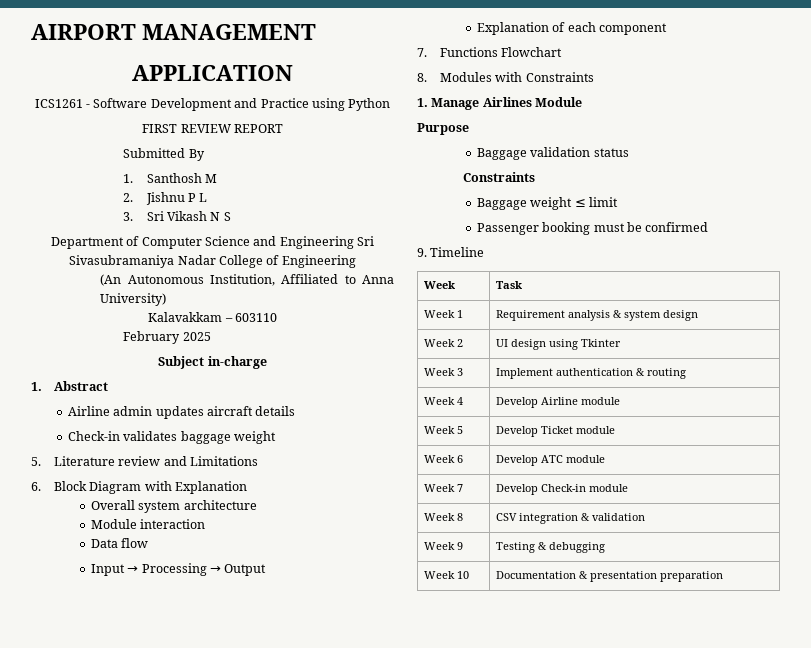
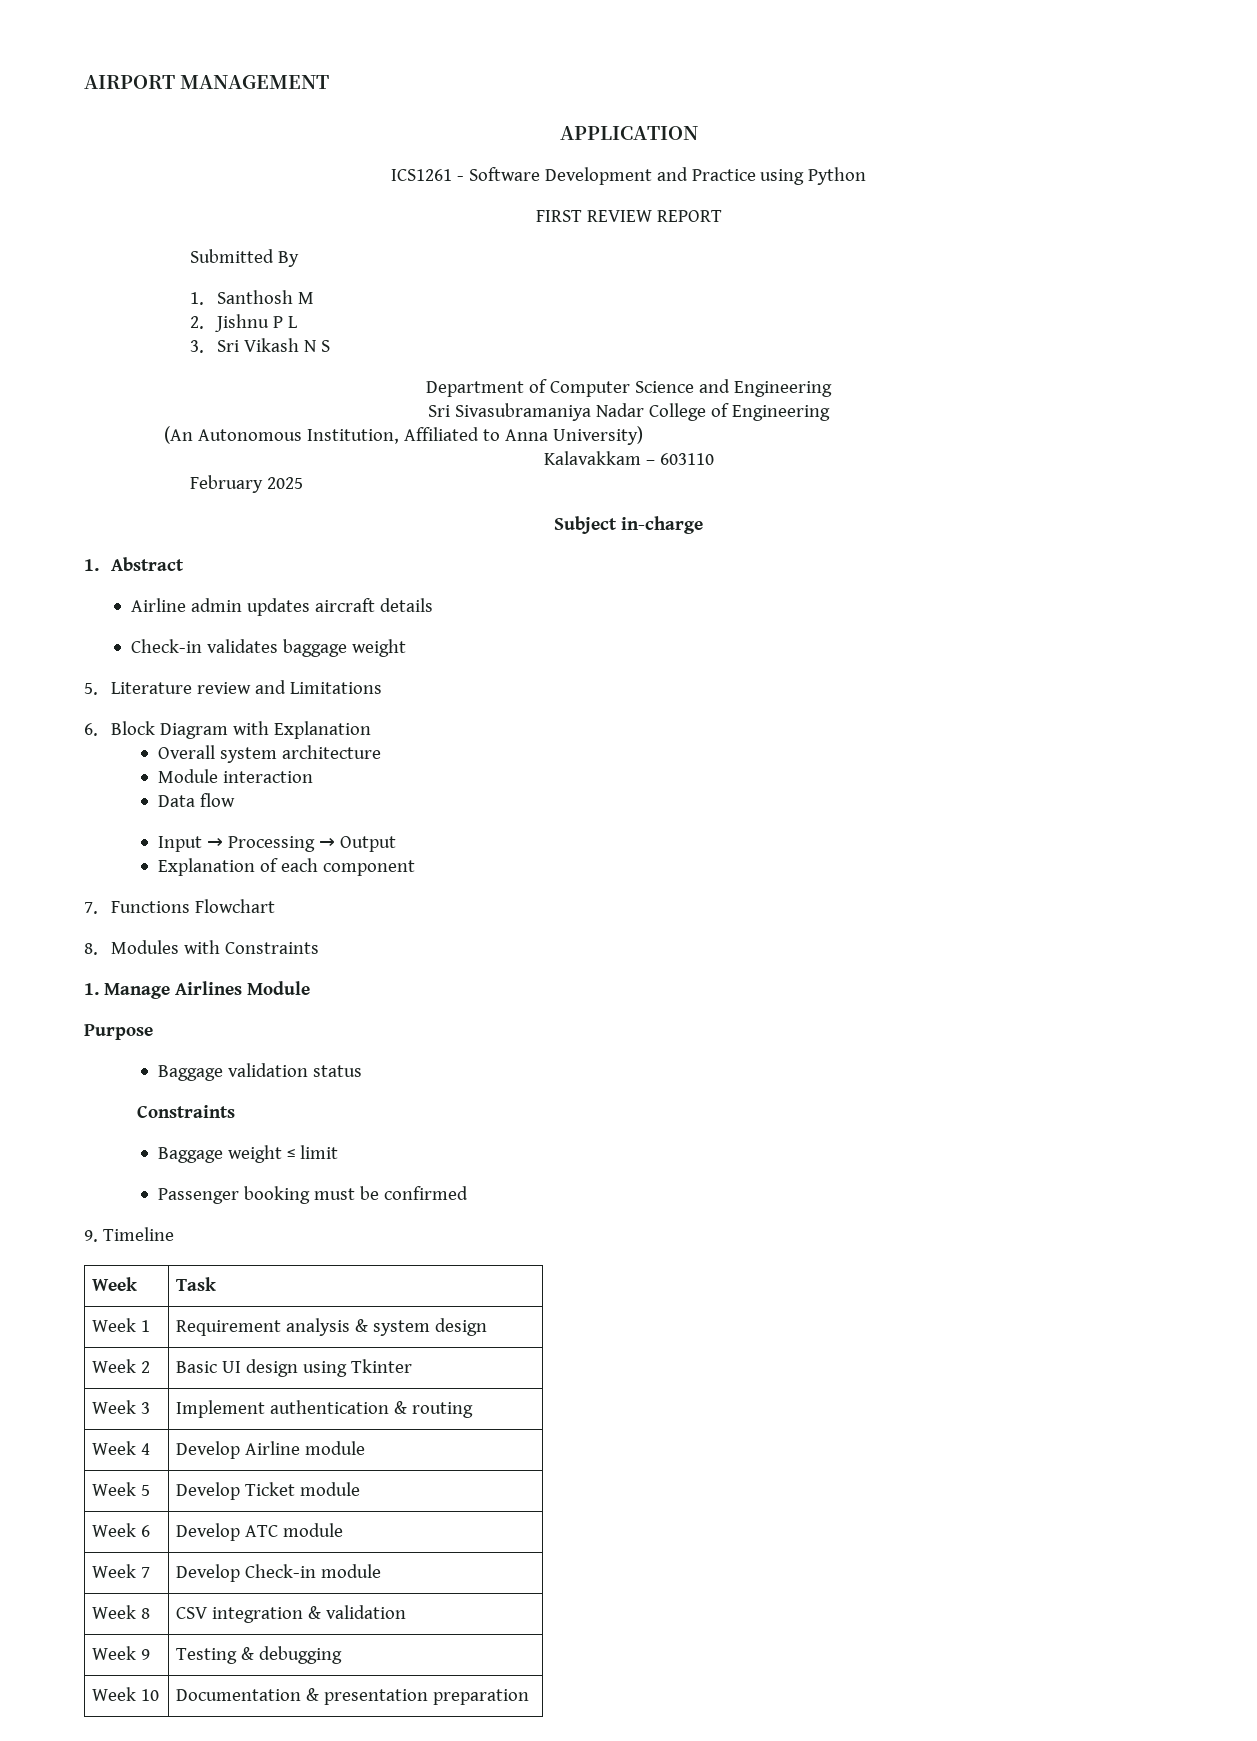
- Department of Computer Science and Engineering Sri Sivasubramaniya Nadar College of Engineering
+ Department of Computer Science and Engineering
+ Sri Sivasubramaniya Nadar College of Engineering
- Week 2 | UI design using Tkinter
+ Week 2 | Basic UI design using Tkinter

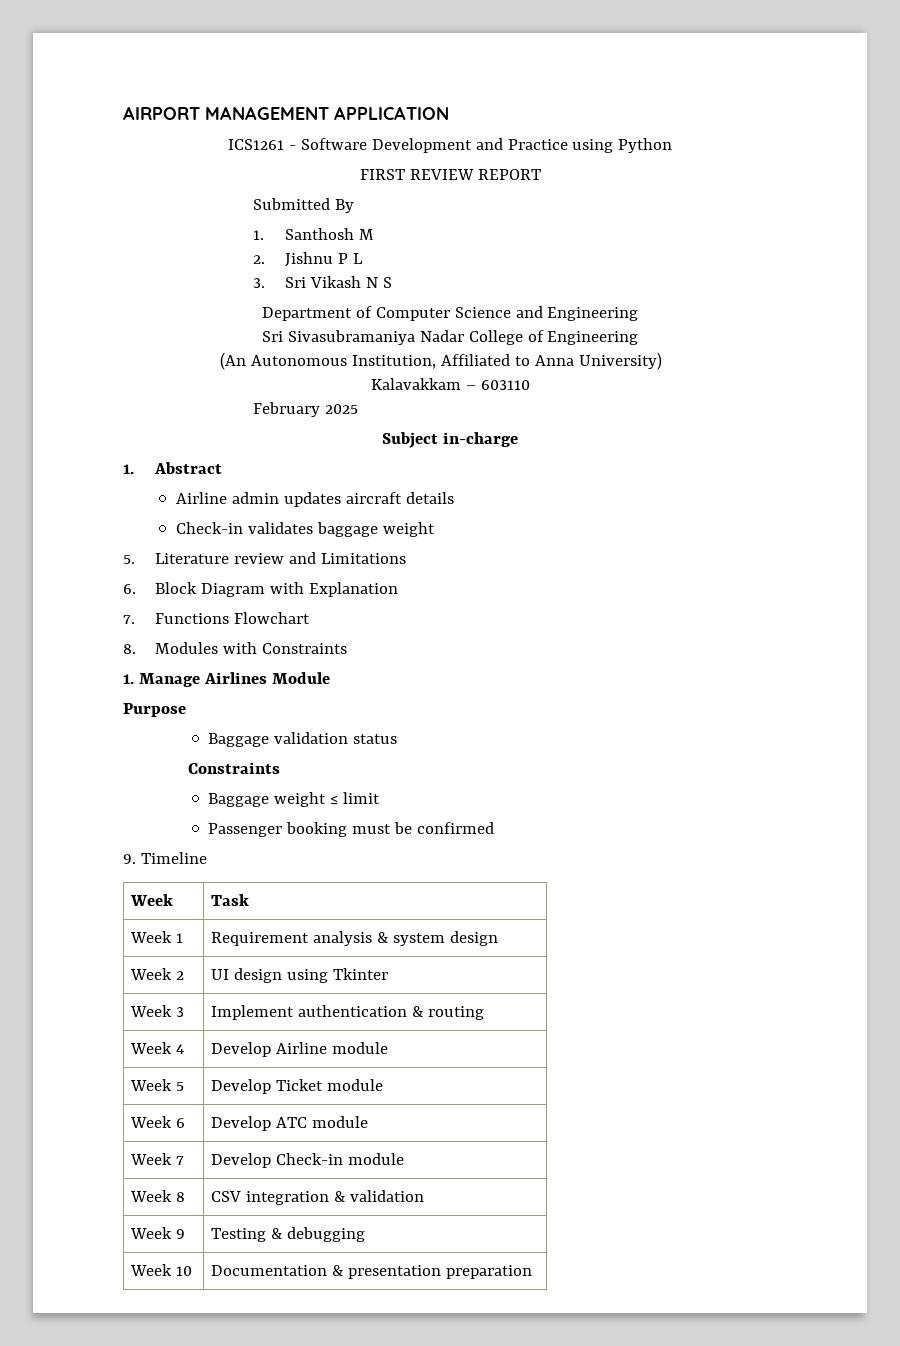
- AIRPORT MANAGEMENT
- APPLICATION
+ AIRPORT MANAGEMENT APPLICATION
- Overall system architecture
- Module interaction
- Data flow
- Input → Processing → Output
- Explanation of each component
- Week 2 | Basic UI design using Tkinter
+ Week 2 | UI design using Tkinter

